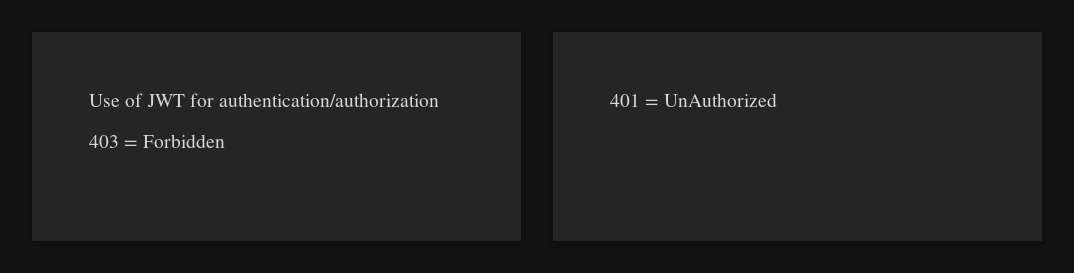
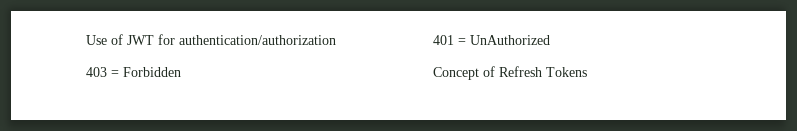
+ Concept of Refresh Tokens

